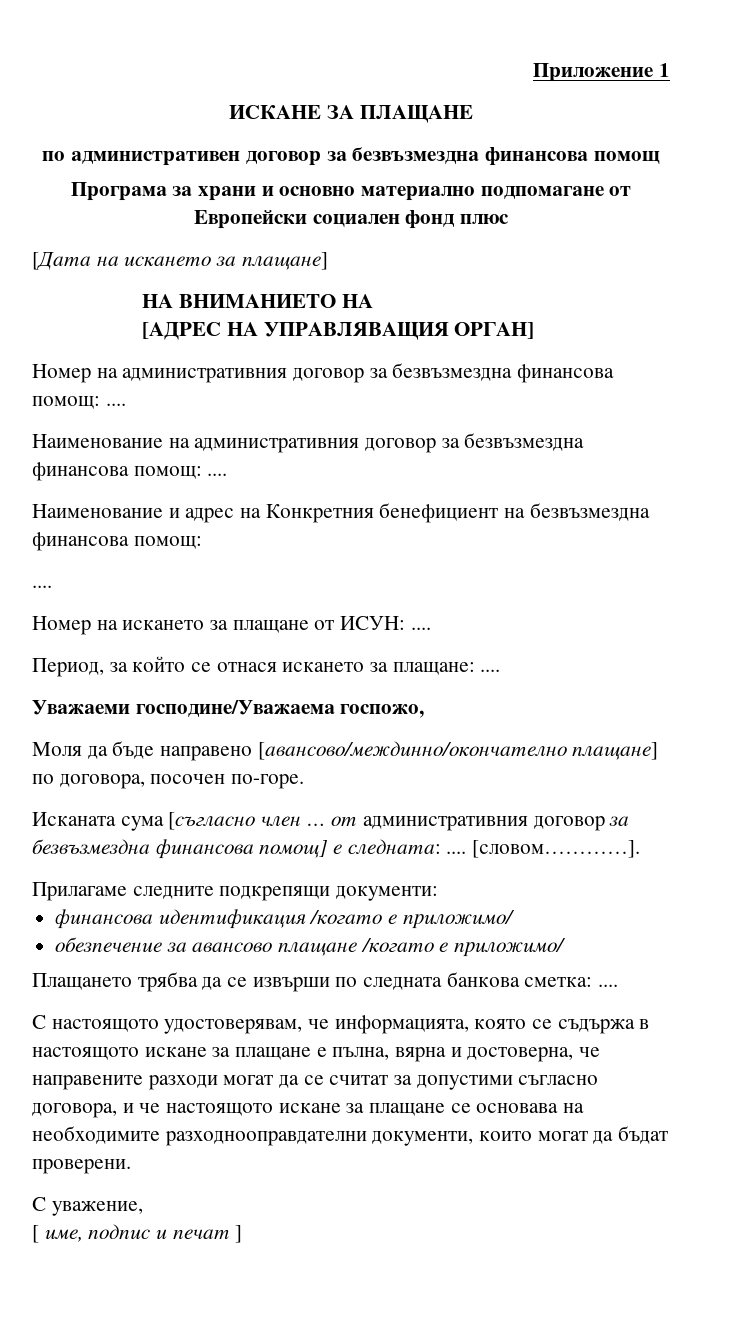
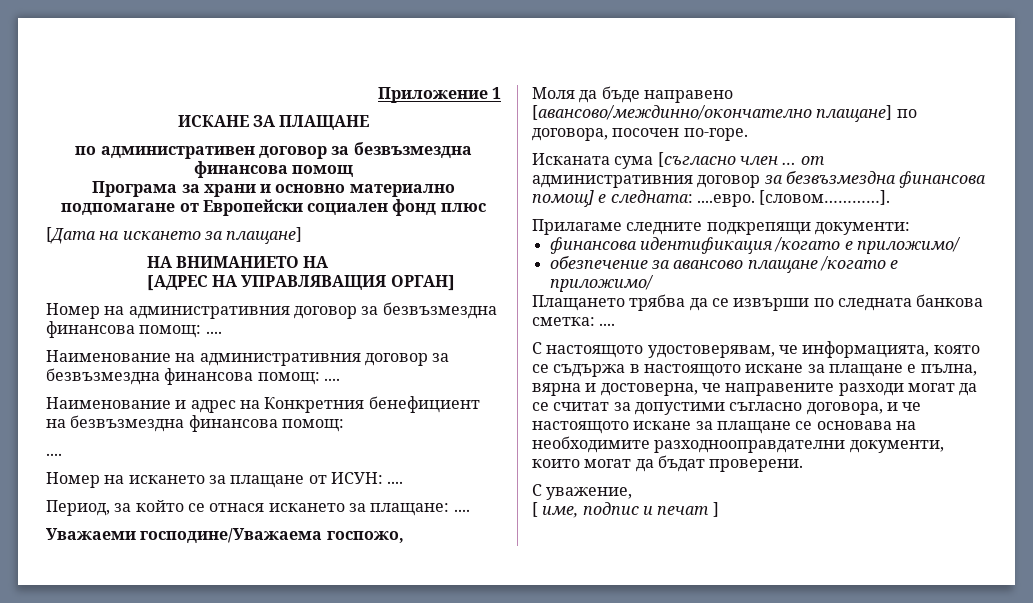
- Исканата сума [съгласно член … от административния договор за безвъзмездна финансова помощ] е следната: .... [словом…………].
+ Исканата сума [съгласно член … от административния договор за безвъзмездна финансова помощ] е следната: ....евро. [словом…………].

